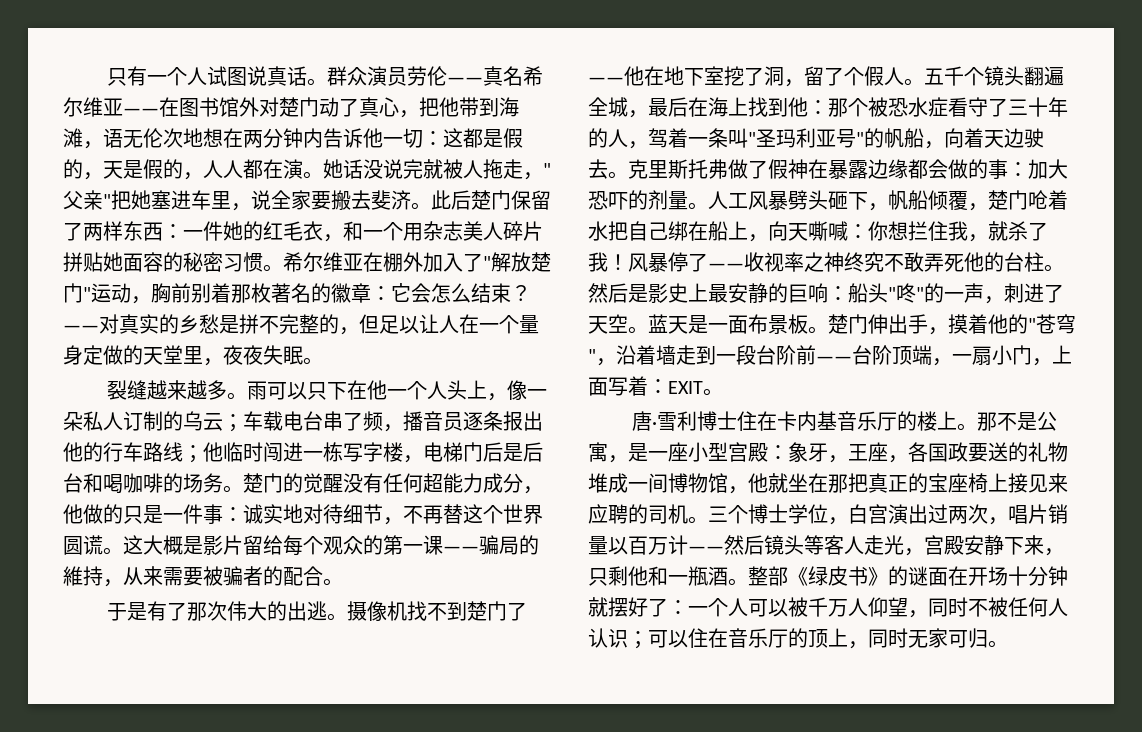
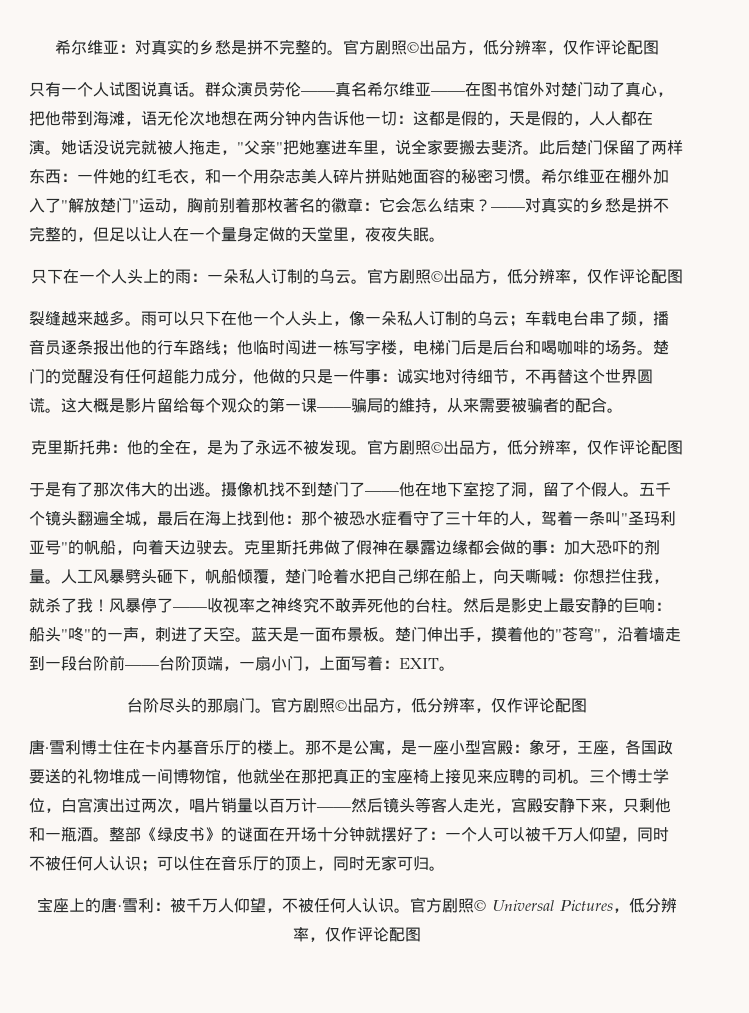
+ 希尔维亚：对真实的乡愁是拼不完整的。官方剧照©出品方，低分辨率，仅作评论配图
+ 只下在一个人头上的雨：一朵私人订制的乌云。官方剧照©出品方，低分辨率，仅作评论配图
+ 克里斯托弗：他的全在，是为了永远不被发现。官方剧照©出品方，低分辨率，仅作评论配图
+ 台阶尽头的那扇门。官方剧照©出品方，低分辨率，仅作评论配图
+ 宝座上的唐·雪利：被千万人仰望，不被任何人认识。官方剧照© Universal Pictures，低分辨率，仅作评论配图

